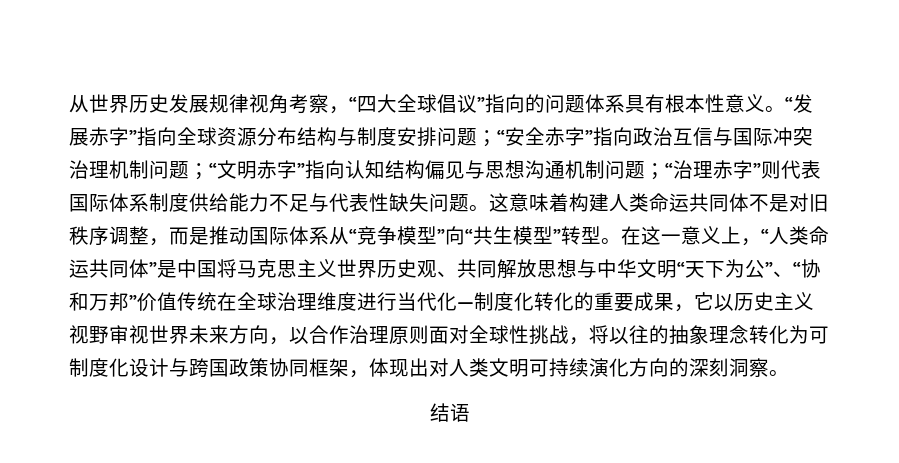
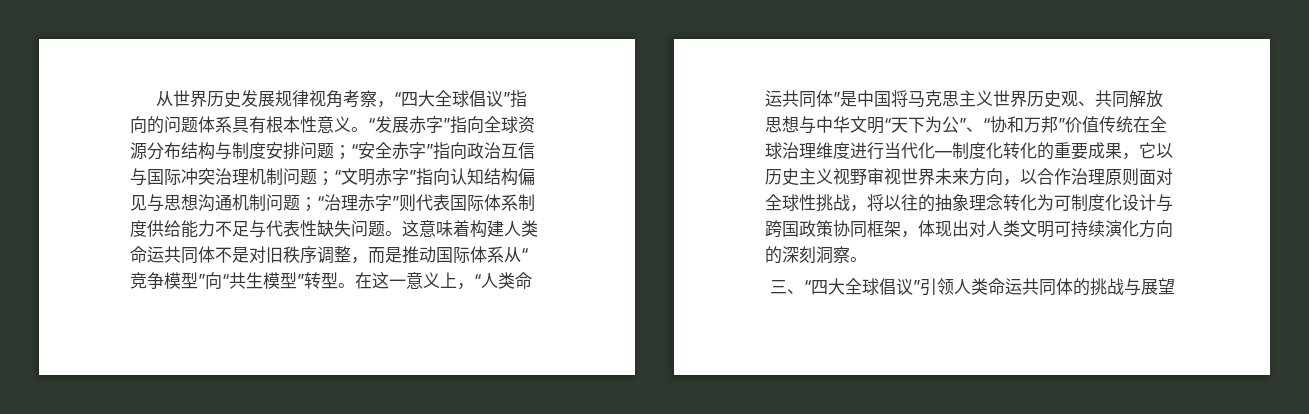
- 结语
+ 三、“四大全球倡议”引领人类命运共同体的挑战与展望

